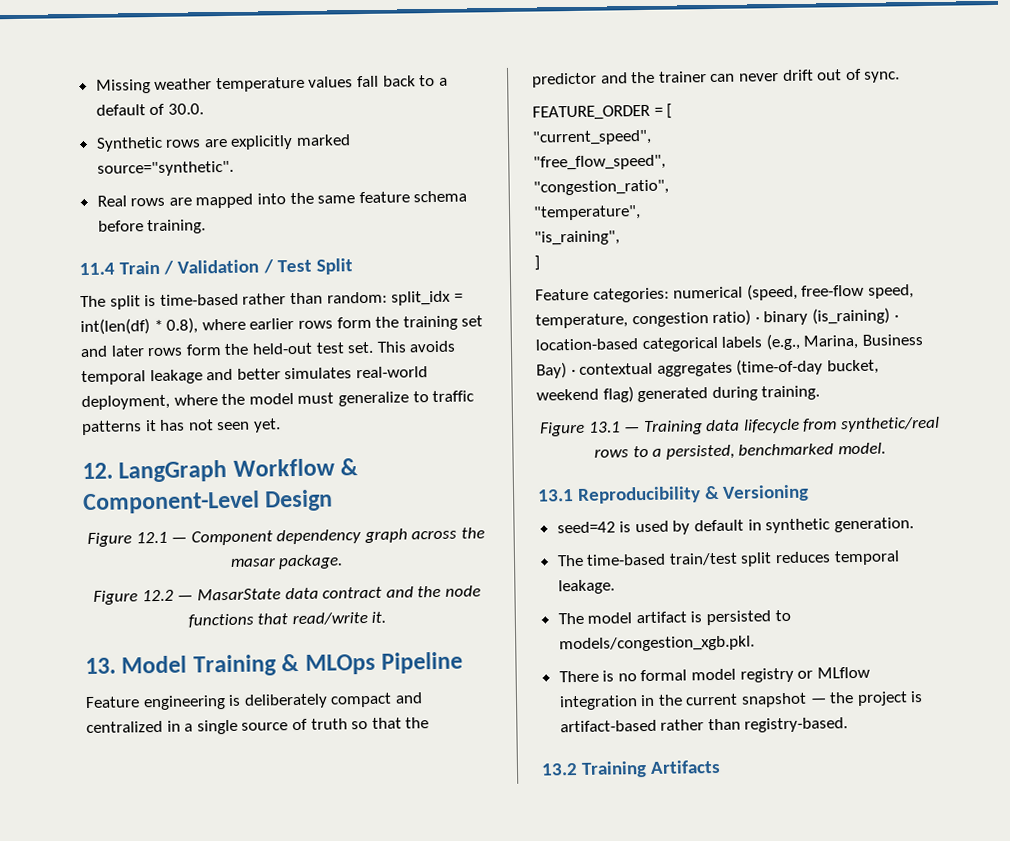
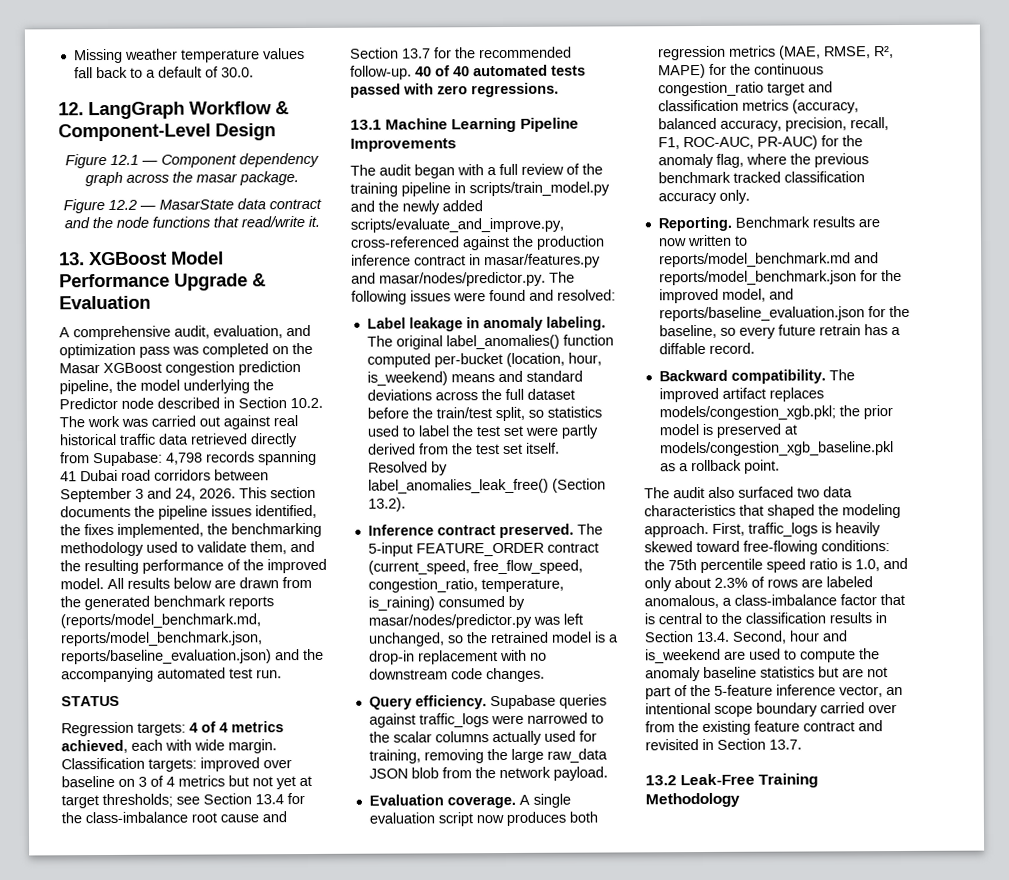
- Synthetic rows are explicitly marked source="synthetic".
- Real rows are mapped into the same feature schema before training.
- 11.4 Train / Validation / Test Split
- The split is time-based rather than random: split_idx = int(len(df) * 0.8), where earlier rows form the training set and later rows form the held-out test set. This avoids temporal leakage and better simulates real-world deployment, where the model must generalize to traffic patterns it has not seen yet.
- 13. Model Training & MLOps Pipeline
- Feature engineering is deliberately compact and centralized in a single source of truth so that the predictor and the trainer can never drift out of sync.
- FEATURE_ORDER = [
- "current_speed",
- "free_flow_speed",
- "congestion_ratio",
- "temperature",
- "is_raining",
- ]
- Feature categories: numerical (speed, free-flow speed, temperature, congestion ratio) · binary (is_raining) · location-based categorical labels (e.g., Marina, Business Bay) · contextual aggregates (time-of-day bucket, weekend flag) generated during training.
- Figure 13.1 — Training data lifecycle from synthetic/real rows to a persisted, benchmarked model.
- 13.1 Reproducibility & Versioning
- seed=42 is used by default in synthetic generation.
- The time-based train/test split reduces temporal leakage.
- The model artifact is persisted to models/congestion_xgb.pkl.
- There is no formal model registry or MLflow integration in the current snapshot — the project is artifact-based rather than registry-based.
- 13.2 Training Artifacts
+ 13. XGBoost Model Performance Upgrade & Evaluation
+ A comprehensive audit, evaluation, and optimization pass was completed on the Masar XGBoost congestion prediction pipeline, the model underlying the Predictor node described in Section 10.2. The work was carried out against real historical traffic data retrieved directly from Supabase: 4,798 records spanning 41 Dubai road corridors between September 3 and 24, 2026. This section documents the pipeline issues identified, the fixes implemented, the benchmarking methodology used to validate them, and the resulting performance of the improved model. All results below are drawn from the generated benchmark reports (reports/model_benchmark.md, reports/model_benchmark.json, reports/baseline_evaluation.json) and the accompanying automated test run.
+ STATUS
+ Regression targets: 4 of 4 metrics achieved, each with wide margin. Classification targets: improved over baseline on 3 of 4 metrics but not yet at target thresholds; see Section 13.4 for the class-imbalance root cause and Section 13.7 for the recommended follow-up. 40 of 40 automated tests passed with zero regressions.
+ 13.1 Machine Learning Pipeline Improvements
+ The audit began with a full review of the training pipeline in scripts/train_model.py and the newly added scripts/evaluate_and_improve.py, cross-referenced against the production inference contract in masar/features.py and masar/nodes/predictor.py. The following issues were found and resolved:
+ Label leakage in anomaly labeling. The original label_anomalies() function computed per-bucket (location, hour, is_weekend) means and standard deviations across the full dataset before the train/test split, so statistics used to label the test set were partly derived from the test set itself. Resolved by label_anomalies_leak_free() (Section 13.2).
+ Inference contract preserved. The 5-input FEATURE_ORDER contract (current_speed, free_flow_speed, congestion_ratio, temperature, is_raining) consumed by masar/nodes/predictor.py was left unchanged, so the retrained model is a drop-in replacement with no downstream code changes.
+ Query efficiency. Supabase queries against traffic_logs were narrowed to the scalar columns actually used for training, removing the large raw_data JSON blob from the network payload.
+ Evaluation coverage. A single evaluation script now produces both regression metrics (MAE, RMSE, R², MAPE) for the continuous congestion_ratio target and classification metrics (accuracy, balanced accuracy, precision, recall, F1, ROC-AUC, PR-AUC) for the anomaly flag, where the previous benchmark tracked classification accuracy only.
+ Reporting. Benchmark results are now written to reports/model_benchmark.md and reports/model_benchmark.json for the improved model, and reports/baseline_evaluation.json for the baseline, so every future retrain has a diffable record.
+ Backward compatibility. The improved artifact replaces models/congestion_xgb.pkl; the prior model is preserved at models/congestion_xgb_baseline.pkl as a rollback point.
+ The audit also surfaced two data characteristics that shaped the modeling approach. First, traffic_logs is heavily skewed toward free-flowing conditions: the 75th percentile speed ratio is 1.0, and only about 2.3% of rows are labeled anomalous, a class-imbalance factor that is central to the classification results in Section 13.4. Second, hour and is_weekend are used to compute the anomaly baseline statistics but are not part of the 5-feature inference vector, an intentional scope boundary carried over from the existing feature contract and revisited in Section 13.7.
+ 13.2 Leak-Free Training Methodology

